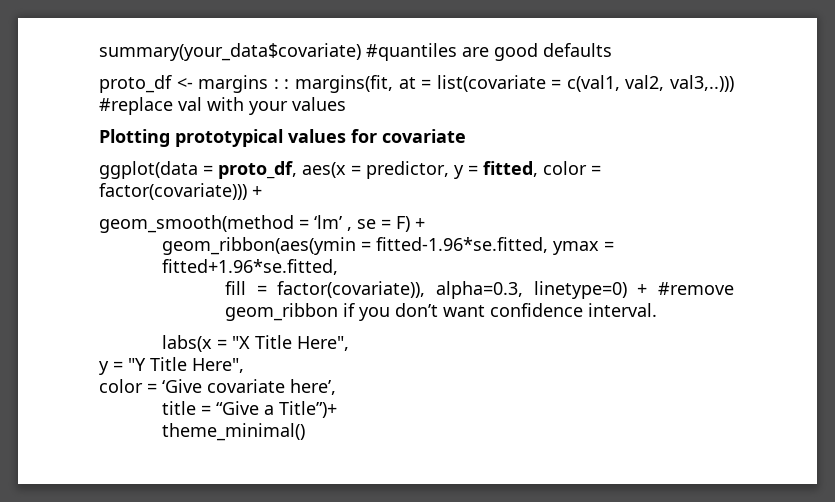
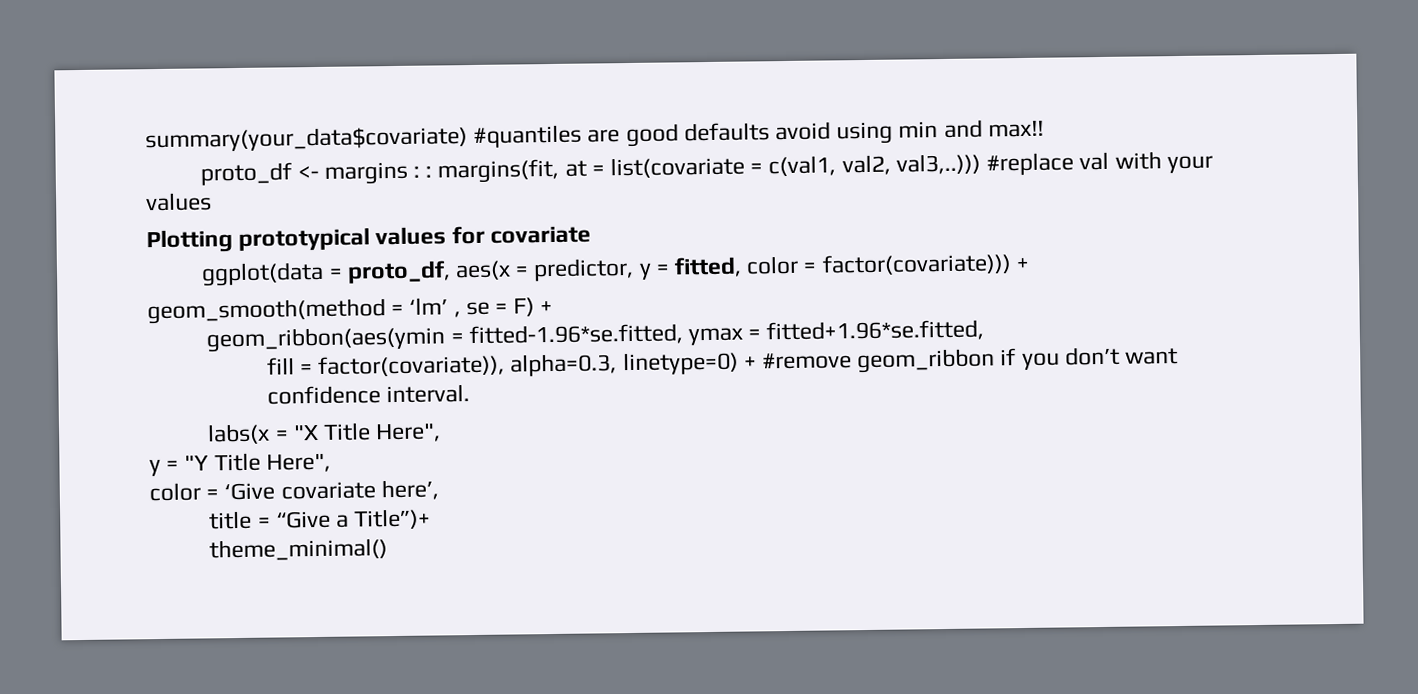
- summary(your_data$covariate) #quantiles are good defaults
+ summary(your_data$covariate) #quantiles are good defaults avoid using min and max!!

